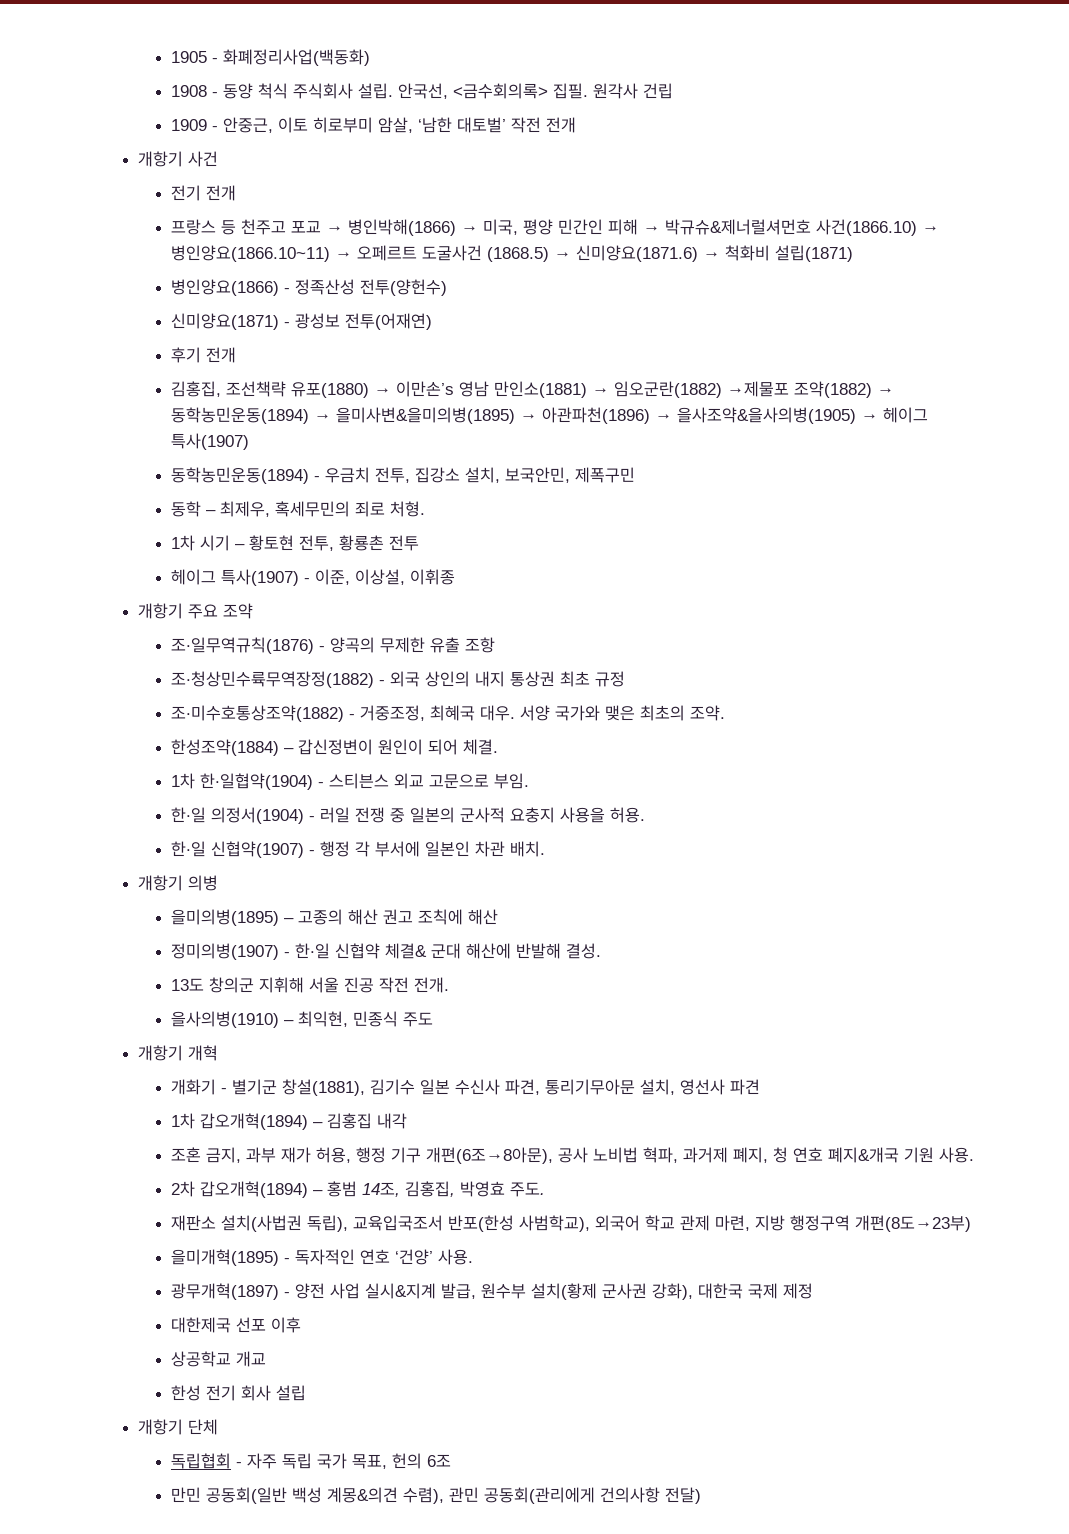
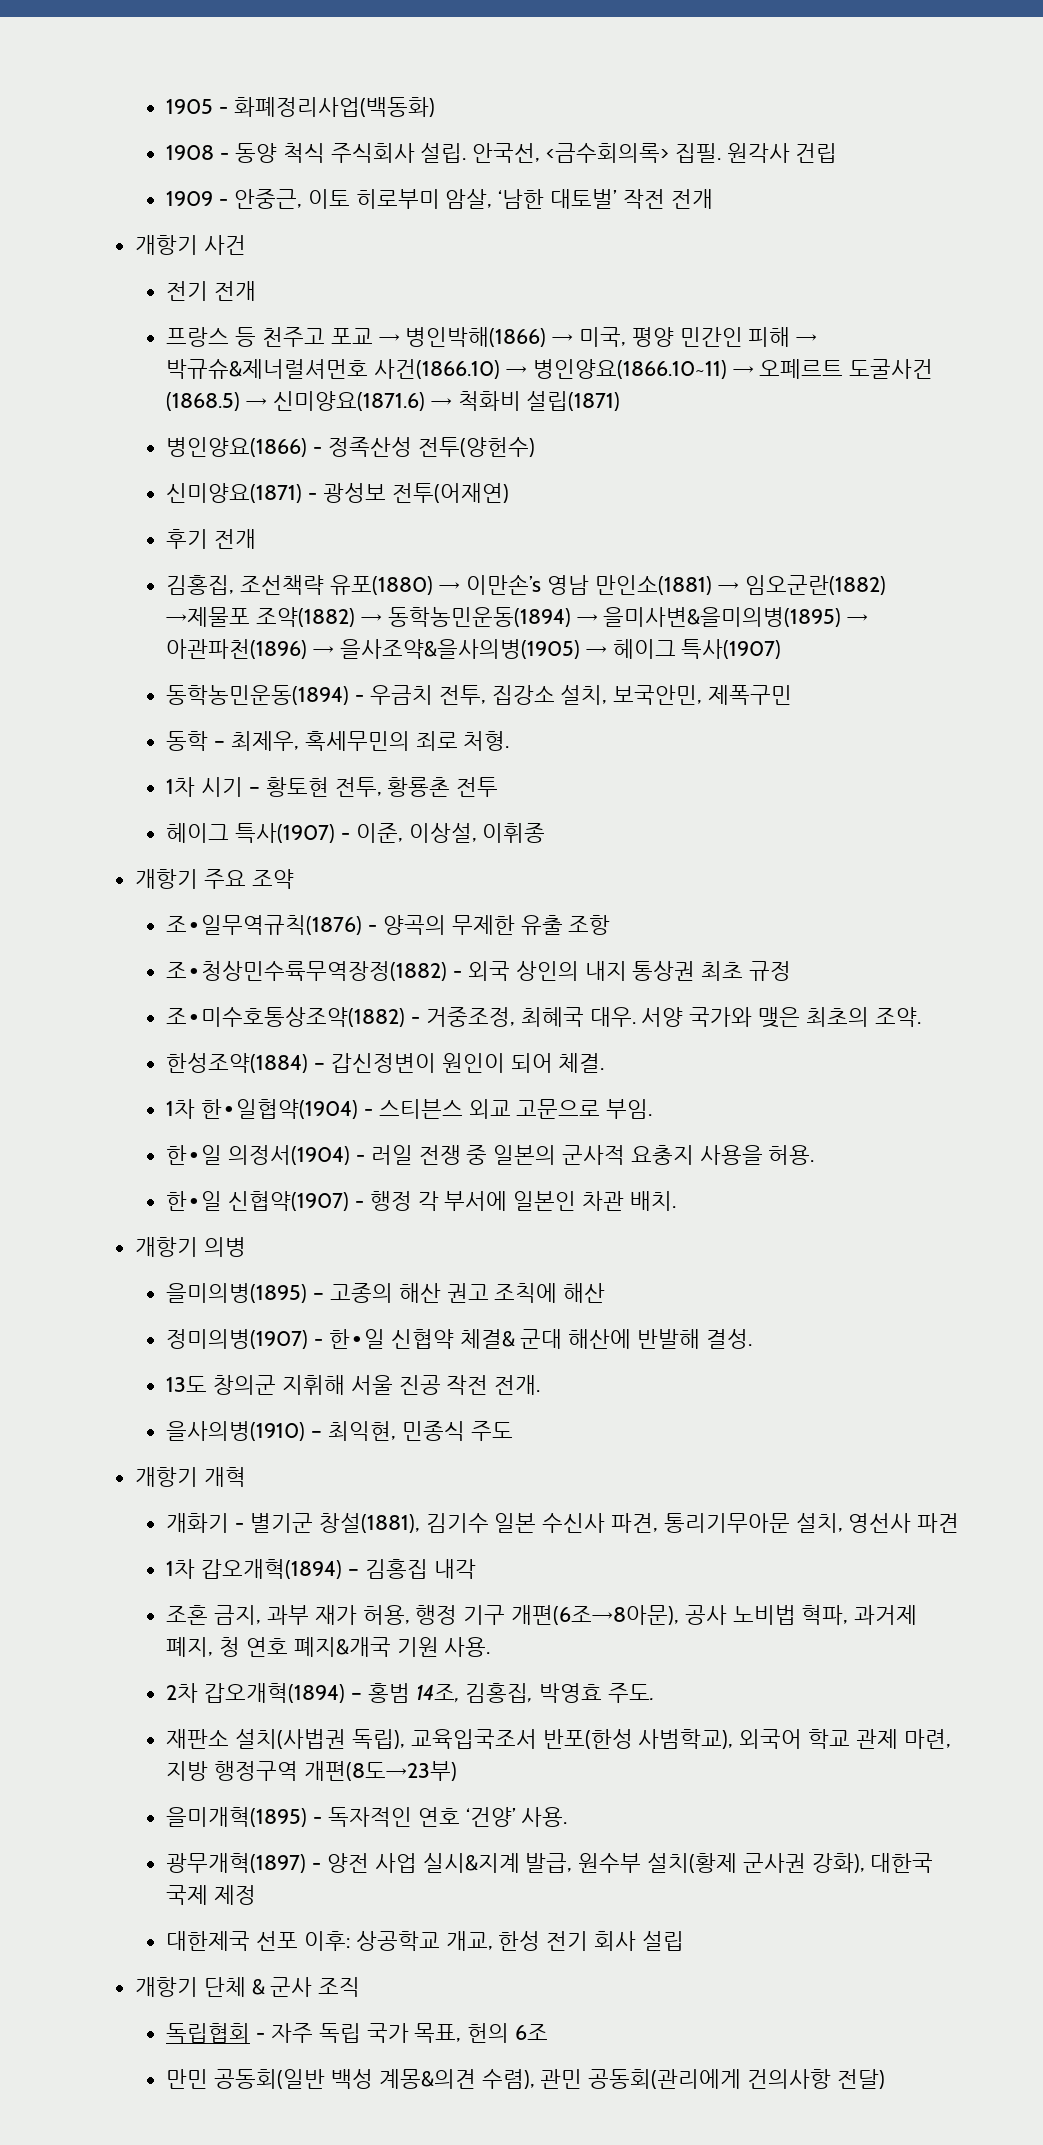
- 대한제국 선포 이후
- 상공학교 개교
- 한성 전기 회사 설립
+ 대한제국 선포 이후: 상공학교 개교, 한성 전기 회사 설립
- 개항기 단체
+ 개항기 단체 & 군사 조직

